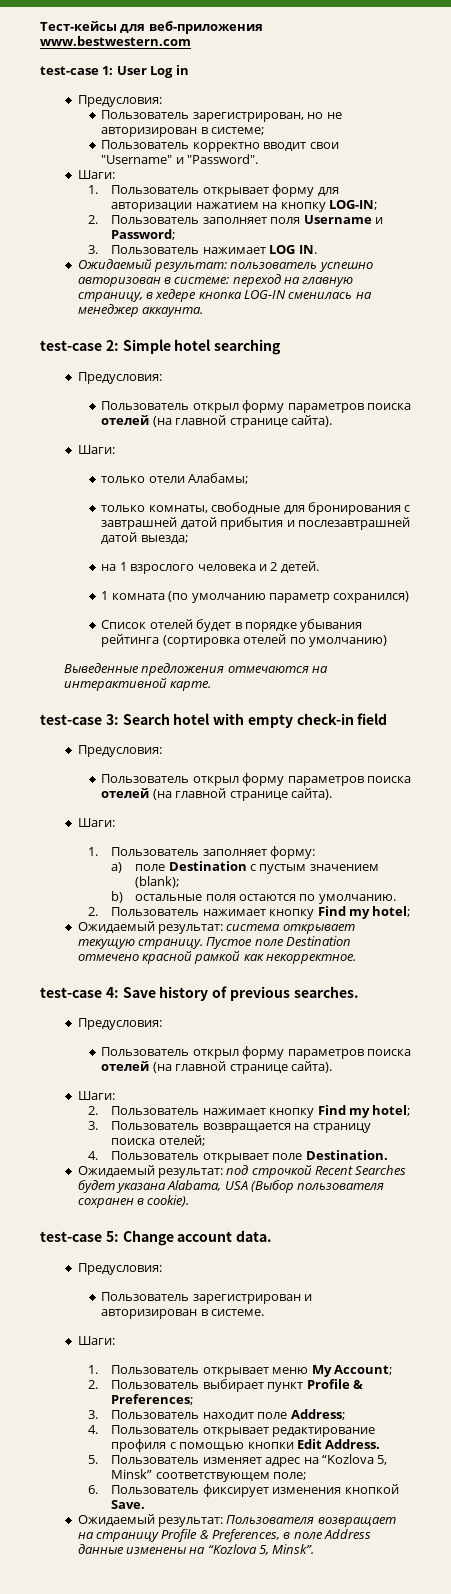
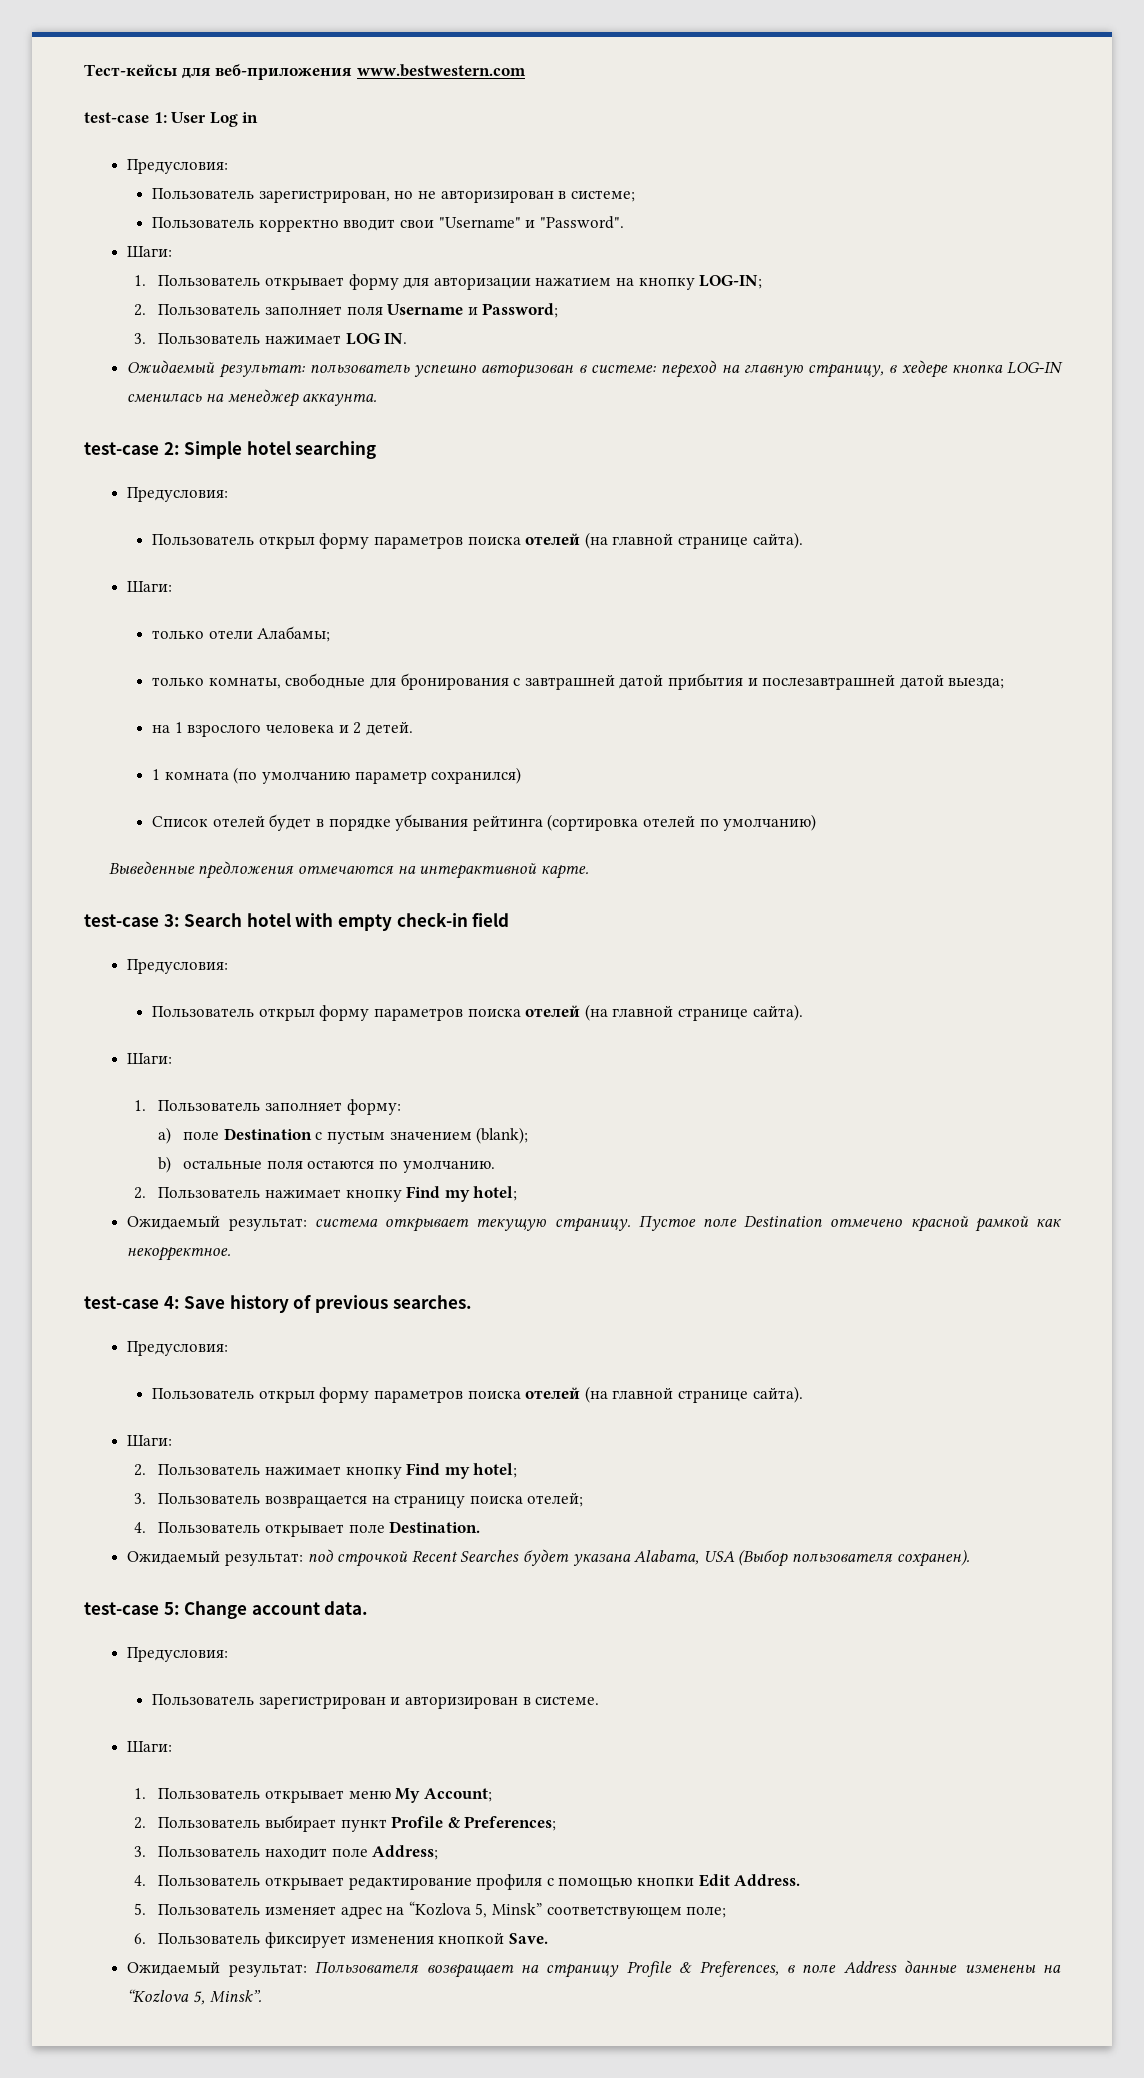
- Ожидаемый результат: под строчкой Recent Searches будет указана Alabama, USA (Выбор пользователя сохранен в cookie).
+ Ожидаемый результат: под строчкой Recent Searches будет указана Alabama, USA (Выбор пользователя сохранен).

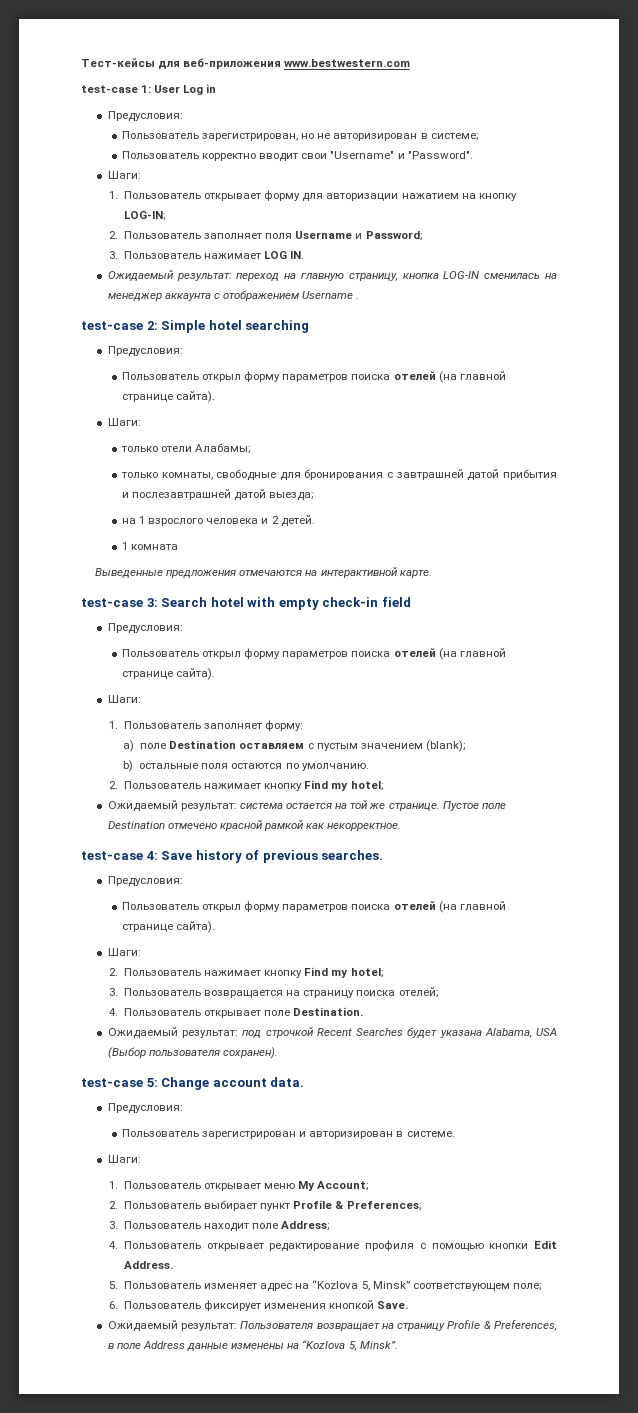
- Ожидаемый результат: пользователь успешно авторизован в системе: переход на главную страницу, в хедере кнопка LOG-IN сменилась на менеджер аккаунта.
+ Ожидаемый результат: переход на главную страницу, кнопка LOG-IN сменилась на менеджер аккаунта с отображением Username .
- 1 комната (по умолчанию параметр сохранился)
- Список отелей будет в порядке убывания рейтинга (сортировка отелей по умолчанию)
+ 1 комната
- a) поле Destination с пустым значением (blank);
+ a) поле Destination оставляем с пустым значением (blank);
- Ожидаемый результат: система открывает текущую страницу.
+ Ожидаемый результат: система остается на той же странице.

